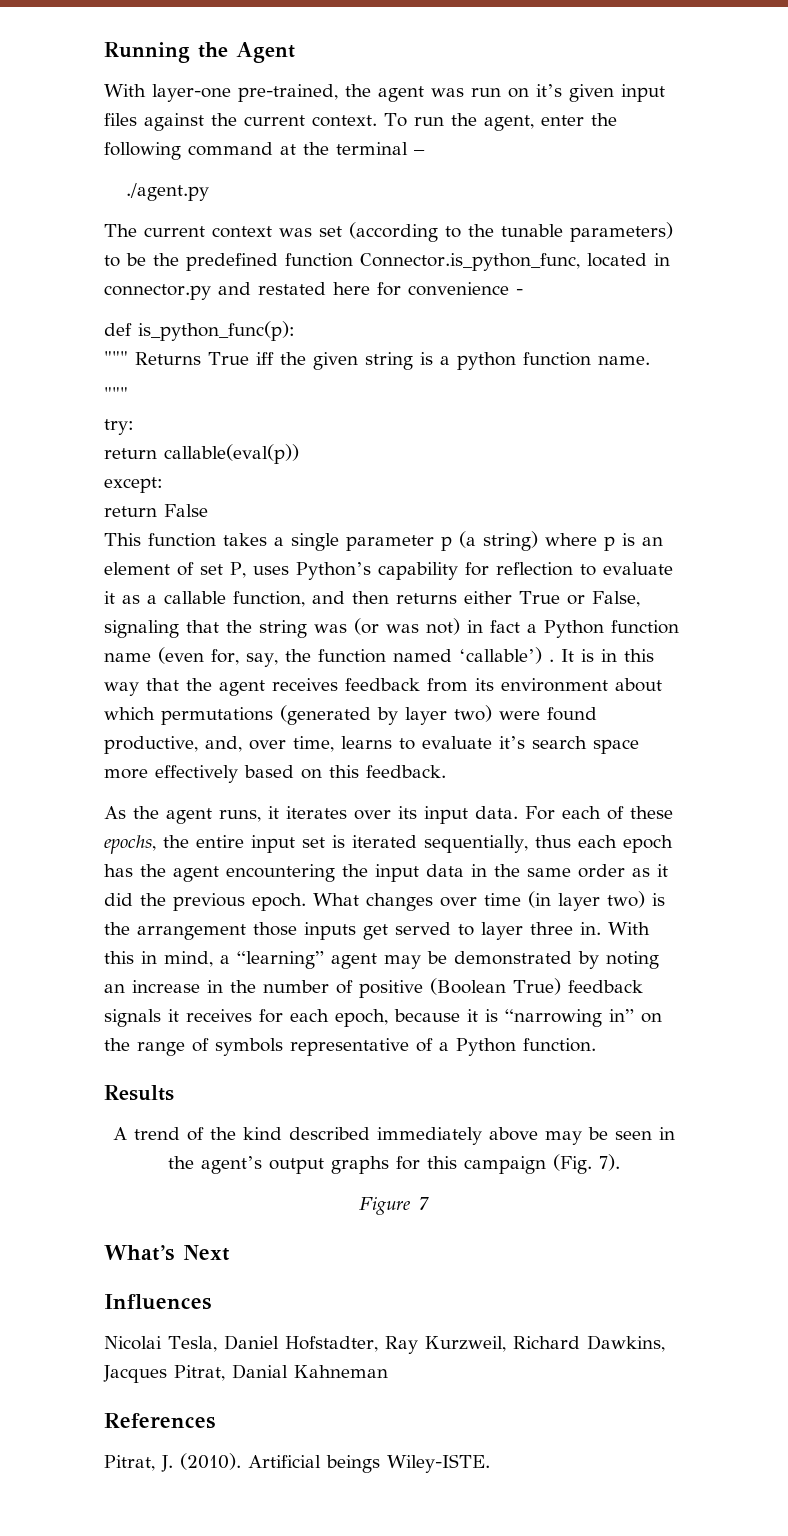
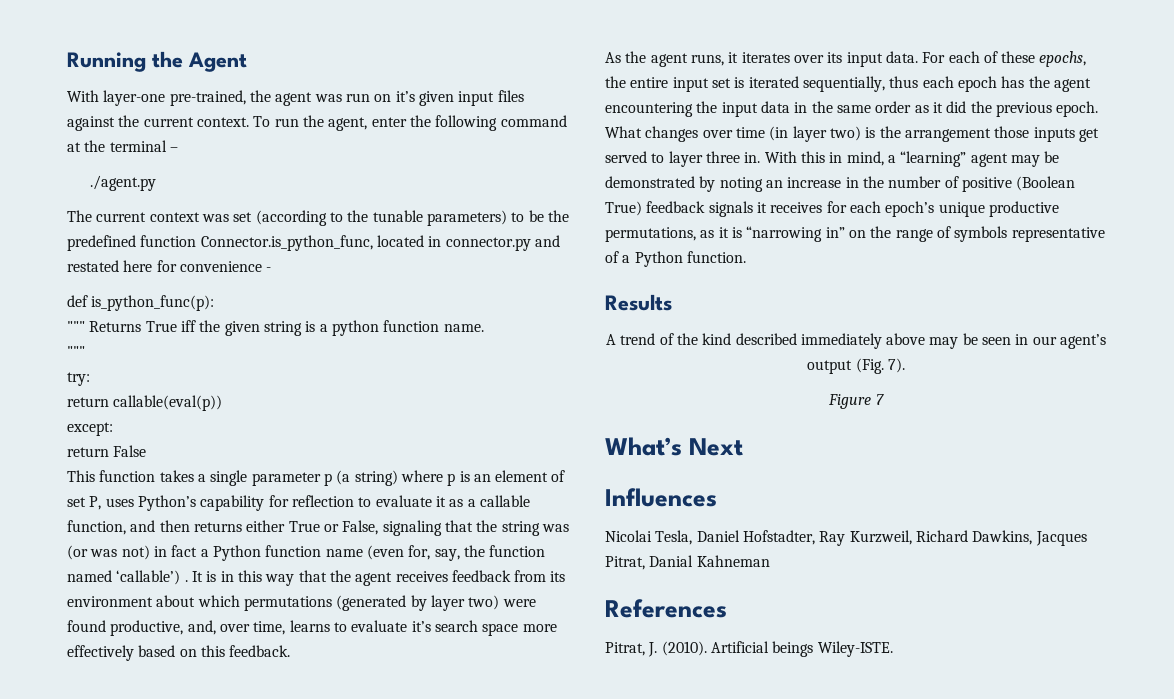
- With this in mind, a “learning” agent may be demonstrated by noting an increase in the number of positive (Boolean True) feedback signals it receives for each epoch, because it is “narrowing in” on the range of symbols representative of a Python function.
+ With this in mind, a “learning” agent may be demonstrated by noting an increase in the number of positive (Boolean True) feedback signals it receives for each epoch’s unique productive permutations, as it is “narrowing in” on the range of symbols representative of a Python function.
- A trend of the kind described immediately above may be seen in the agent’s output graphs for this campaign (Fig. 7).
+ A trend of the kind described immediately above may be seen in our agent’s output (Fig. 7).

